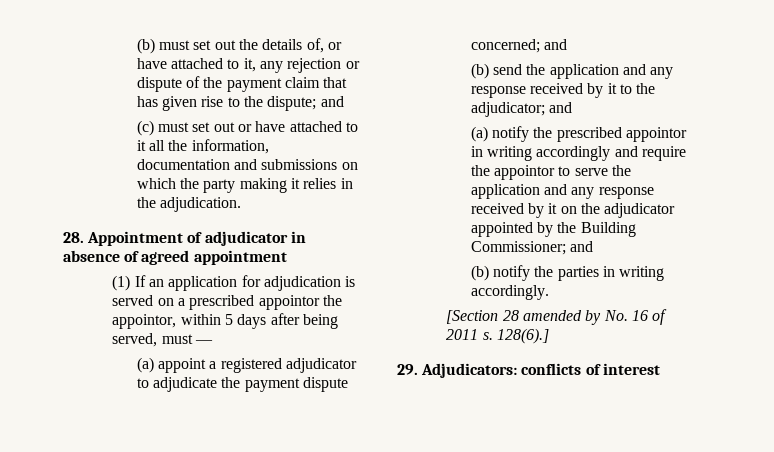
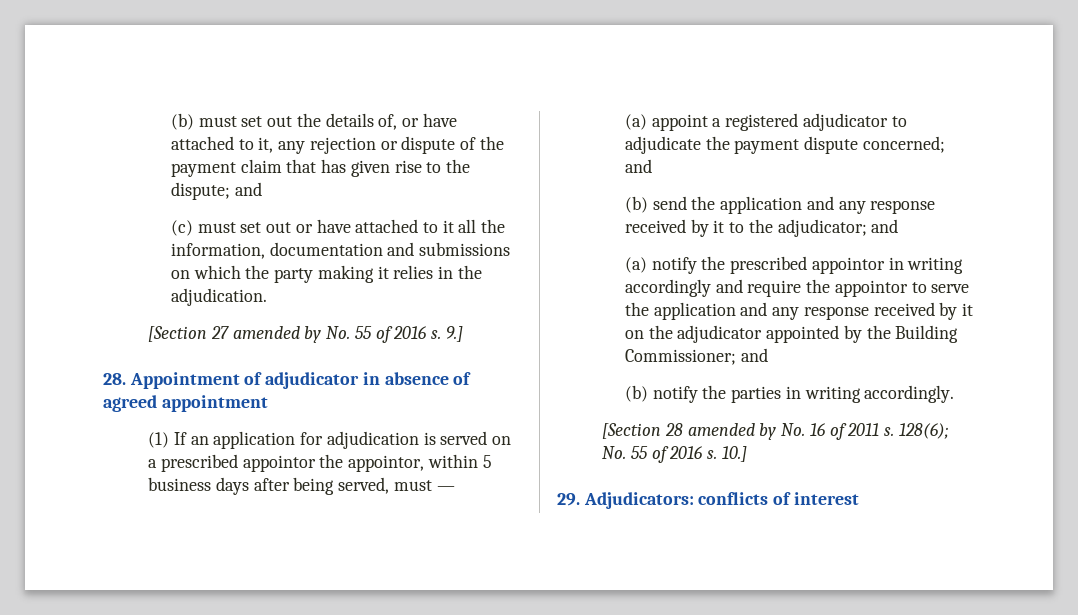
+ [Section 27 amended by No. 55 of 2016 s. 9.]
- (1) If an application for adjudication is served on a prescribed appointor the appointor, within 5 days after being served, must —
+ (1) If an application for adjudication is served on a prescribed appointor the appointor, within 5 business days after being served, must —
- 128(6).]
+ 128(6); No. 55 of 2016 s. 10.]

